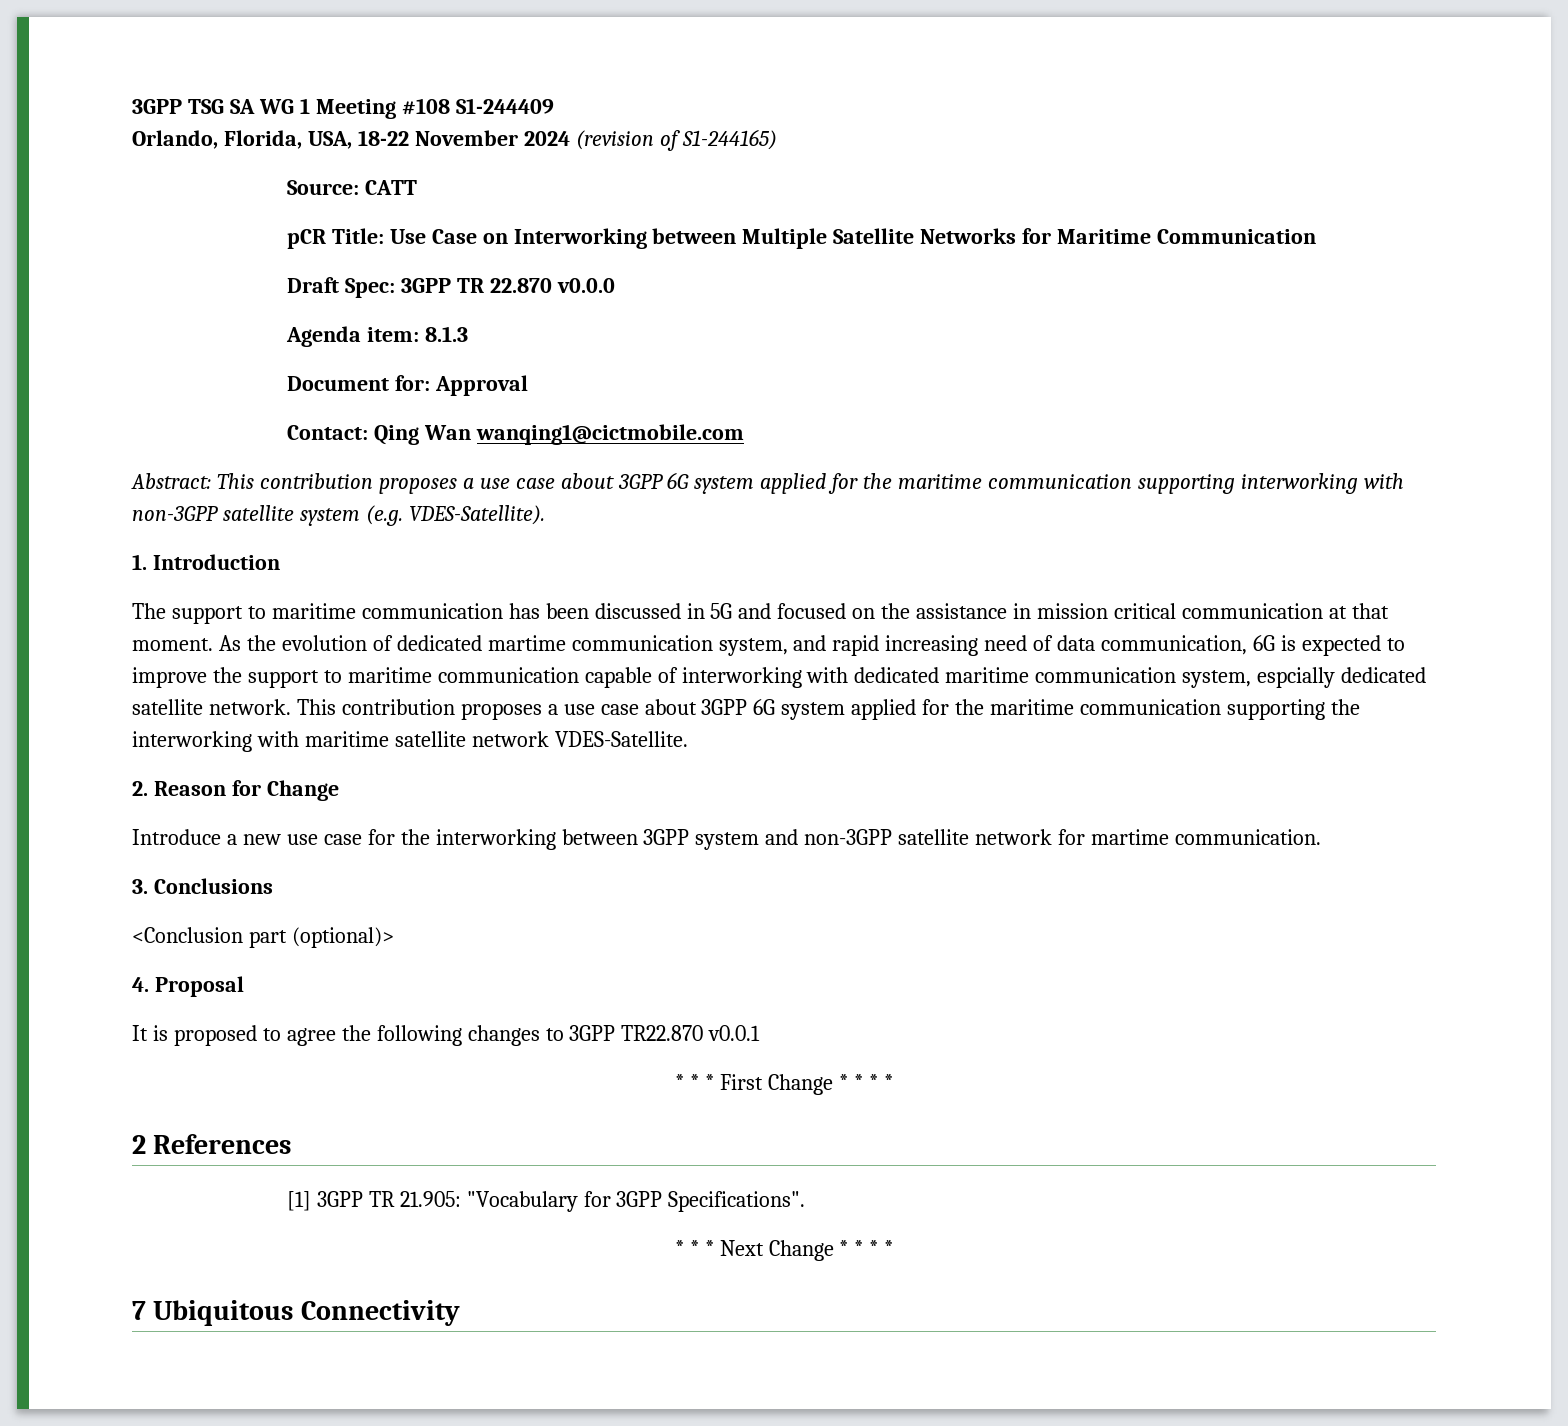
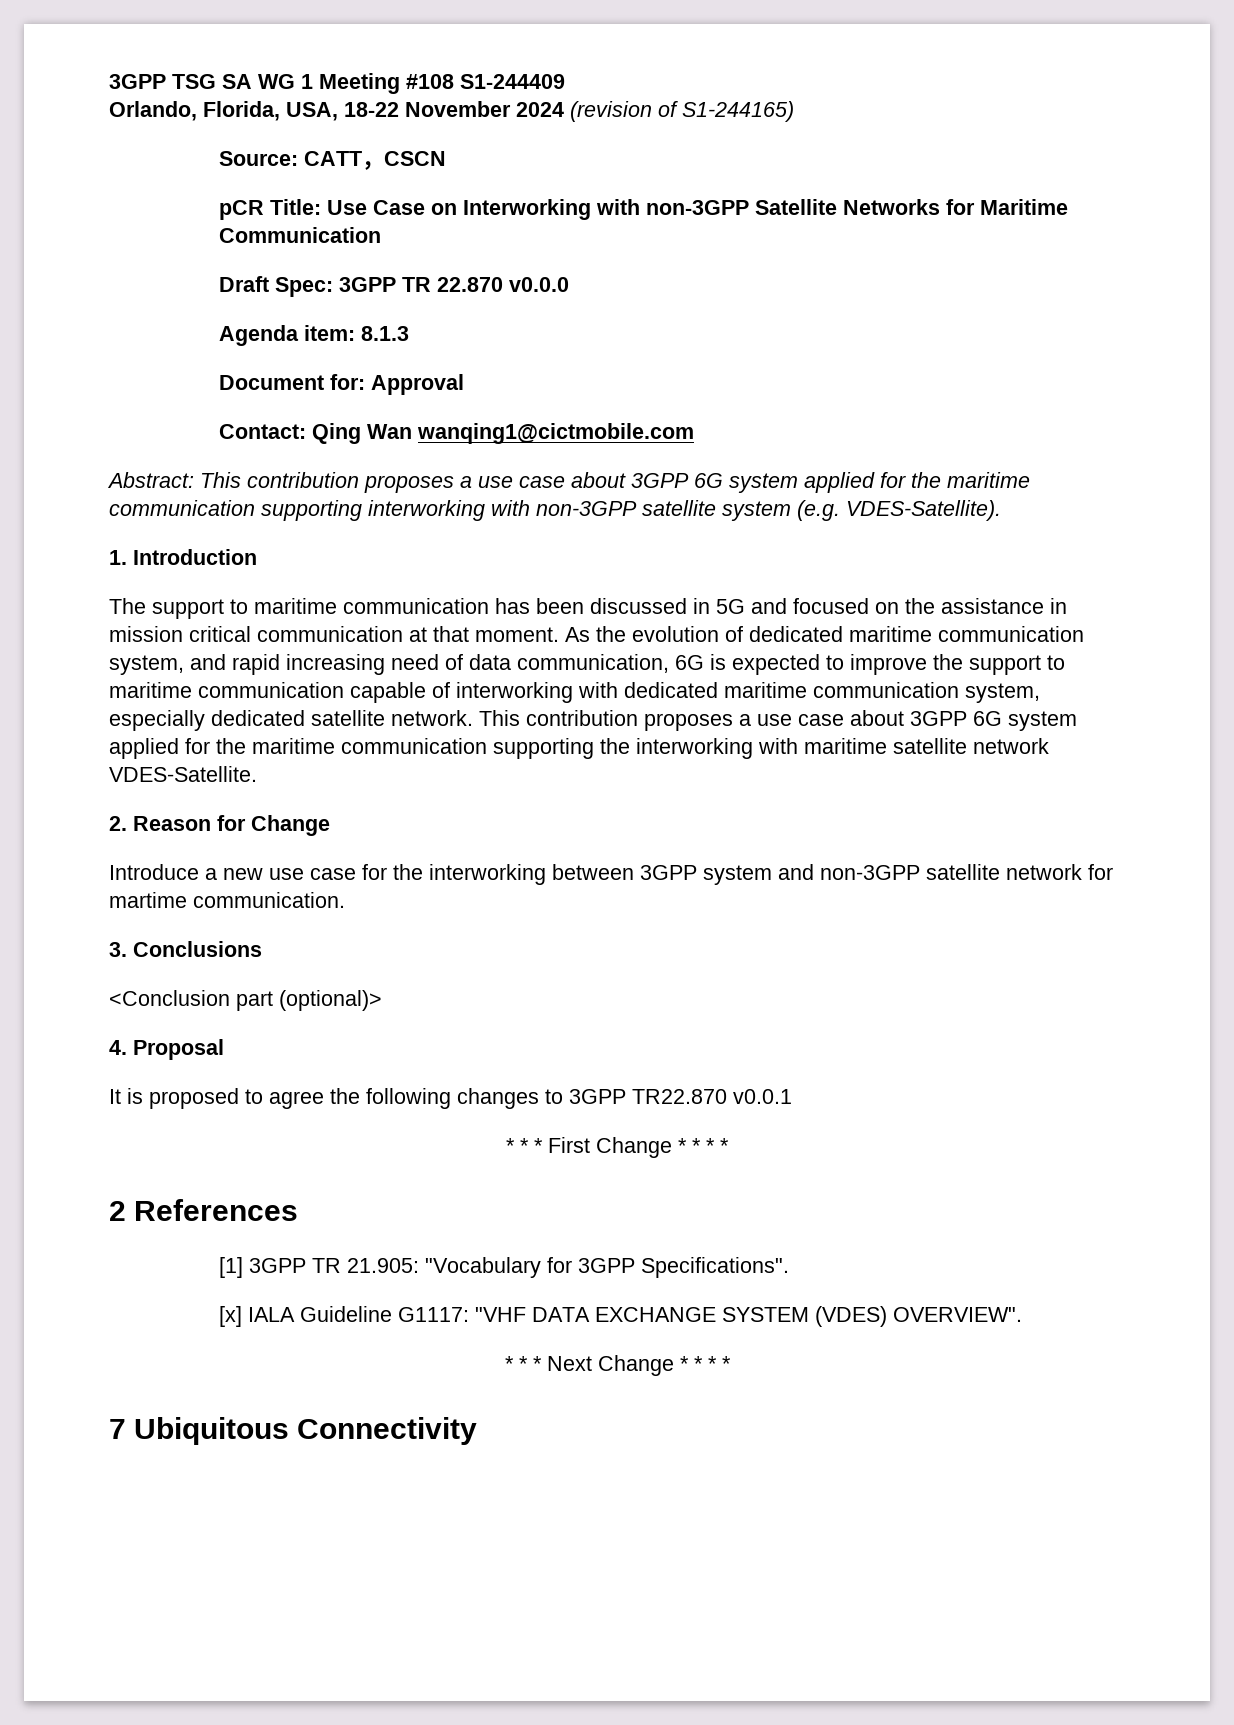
- Source: CATT
+ Source: CATT，CSCN
- pCR Title: Use Case on Interworking between Multiple Satellite Networks for Maritime Communication
+ pCR Title: Use Case on Interworking with non-3GPP Satellite Networks for Maritime Communication
- As the evolution of dedicated martime communication system, and rapid increasing need of data communication, 6G is expected to improve the support to maritime communication capable of interworking with dedicated maritime communication system, espcially dedicated satellite network.
+ As the evolution of dedicated maritime communication system, and rapid increasing need of data communication, 6G is expected to improve the support to maritime communication capable of interworking with dedicated maritime communication system, especially dedicated satellite network.
+ [x] IALA Guideline G1117: "VHF DATA EXCHANGE SYSTEM (VDES) OVERVIEW".

